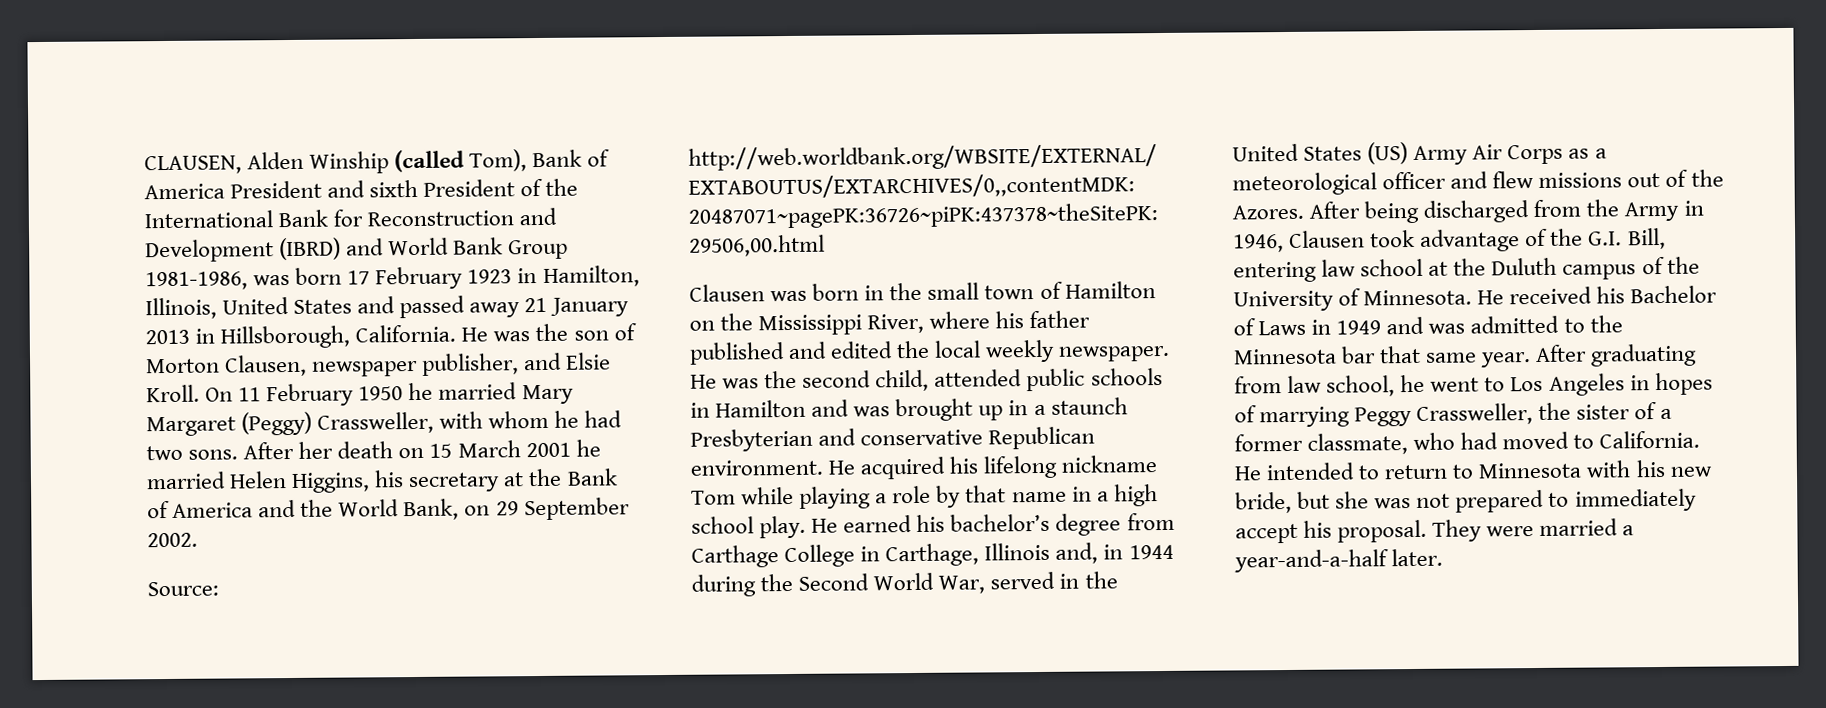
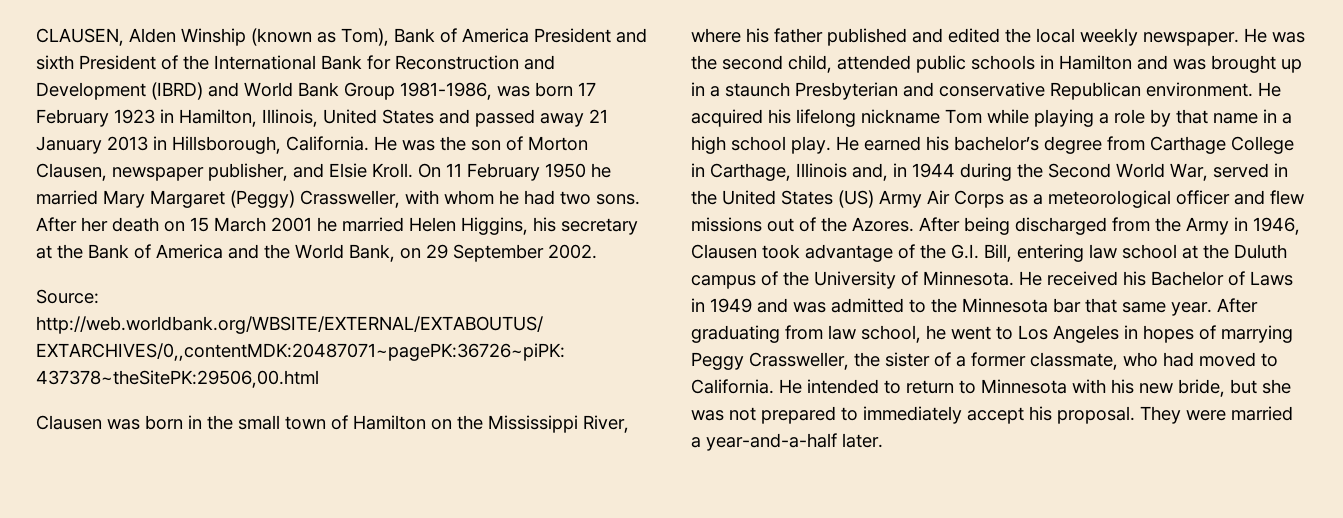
- CLAUSEN, Alden Winship (called Tom), Bank of America President and sixth President of the International Bank for Reconstruction and Development (IBRD) and World Bank Group 1981-1986, was born 17 February 1923 in Hamilton, Illinois, United States and passed away 21 January 2013 in Hillsborough, California.
+ CLAUSEN, Alden Winship (known as Tom), Bank of America President and sixth President of the International Bank for Reconstruction and Development (IBRD) and World Bank Group 1981-1986, was born 17 February 1923 in Hamilton, Illinois, United States and passed away 21 January 2013 in Hillsborough, California.

